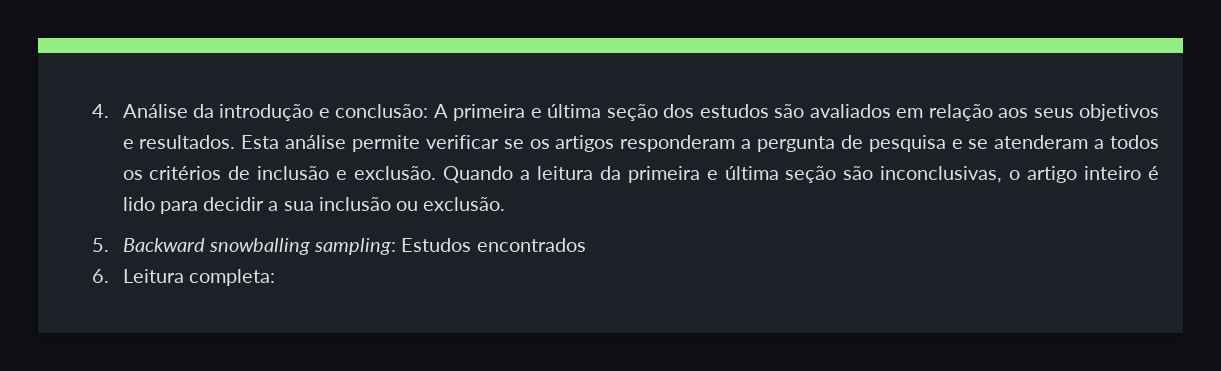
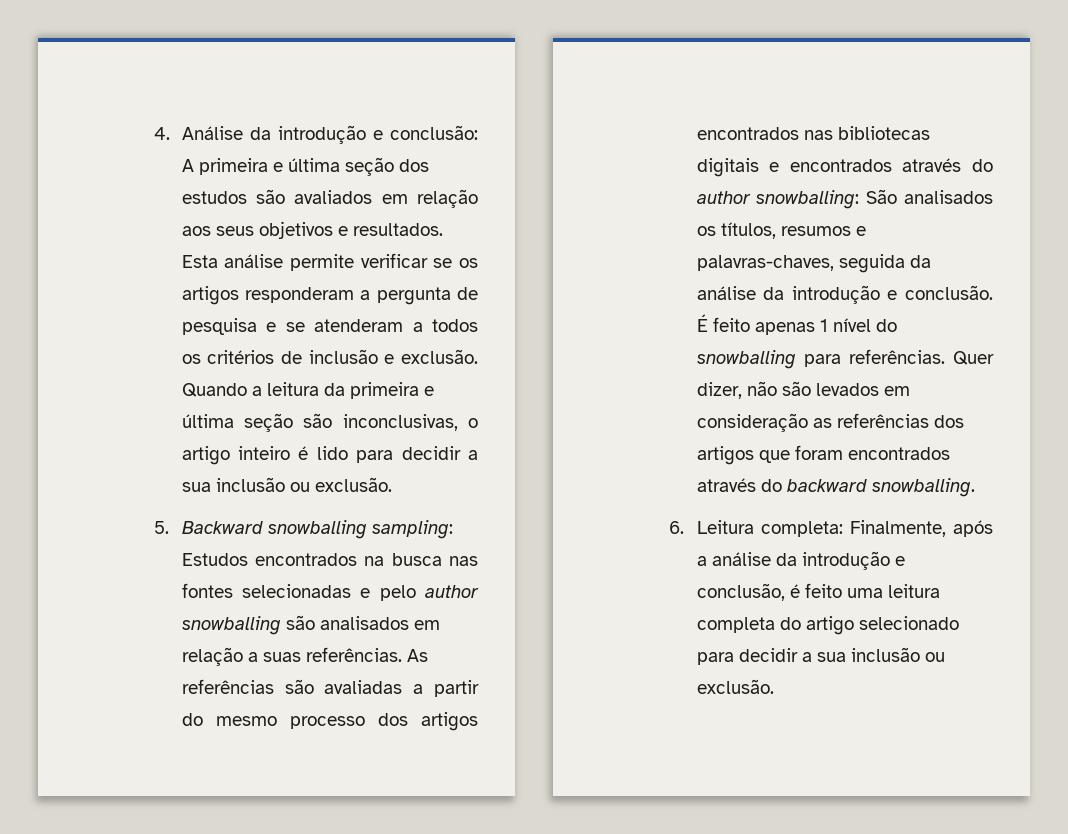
- 5. Backward snowballing sampling: Estudos encontrados
- 6. Leitura completa:
+ 5. Backward snowballing sampling: Estudos encontrados na busca nas fontes selecionadas e pelo author snowballing são analisados em relação a suas referências. As referências são avaliadas a partir do mesmo processo dos artigos encontrados nas bibliotecas digitais e encontrados através do author snowballing: São analisados os títulos, resumos e palavras-chaves, seguida da análise da introdução e conclusão. É feito apenas 1 nível do snowballing para referências. Quer dizer, não são levados em consideração as referências dos artigos que foram encontrados através do backward snowballing.
+ 6. Leitura completa: Finalmente, após a análise da introdução e conclusão, é feito uma leitura completa do artigo selecionado para decidir a sua inclusão ou exclusão.

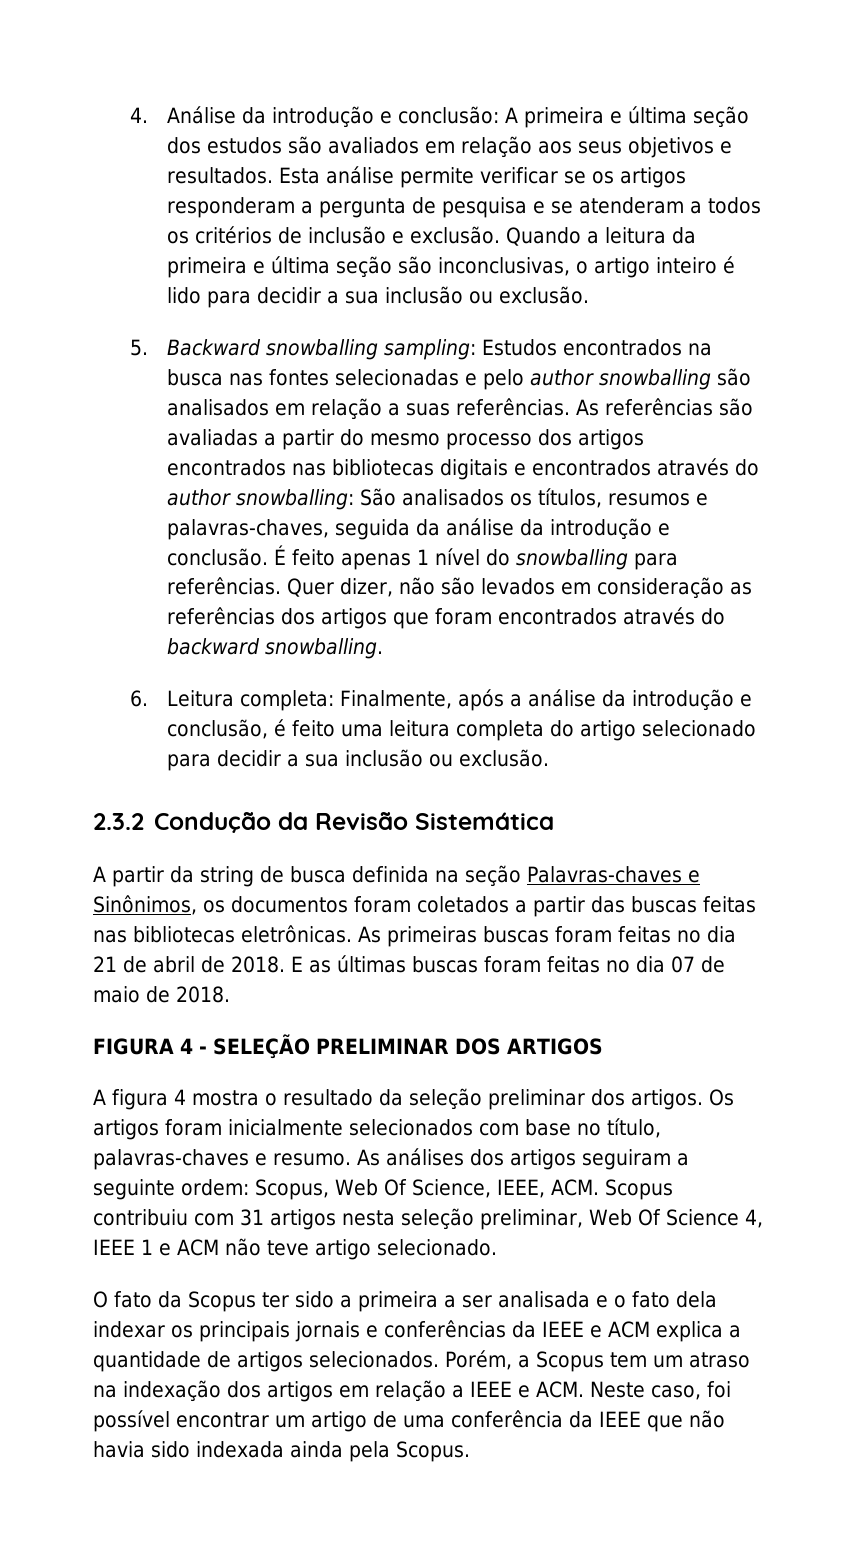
+ 2.3.2 Condução da Revisão Sistemática
+ A partir da string de busca definida na seção Palavras-chaves e Sinônimos, os documentos foram coletados a partir das buscas feitas nas bibliotecas eletrônicas. As primeiras buscas foram feitas no dia 21 de abril de 2018. E as últimas buscas foram feitas no dia 07 de maio de 2018.
+ FIGURA 4 - SELEÇÃO PRELIMINAR DOS ARTIGOS
+ A figura 4 mostra o resultado da seleção preliminar dos artigos. Os artigos foram inicialmente selecionados com base no título, palavras-chaves e resumo. As análises dos artigos seguiram a seguinte ordem: Scopus, Web Of Science, IEEE, ACM. Scopus contribuiu com 31 artigos nesta seleção preliminar, Web Of Science 4, IEEE 1 e ACM não teve artigo selecionado.
+ O fato da Scopus ter sido a primeira a ser analisada e o fato dela indexar os principais jornais e conferências da IEEE e ACM explica a quantidade de artigos selecionados. Porém, a Scopus tem um atraso na indexação dos artigos em relação a IEEE e ACM. Neste caso, foi possível encontrar um artigo de uma conferência da IEEE que não havia sido indexada ainda pela Scopus.

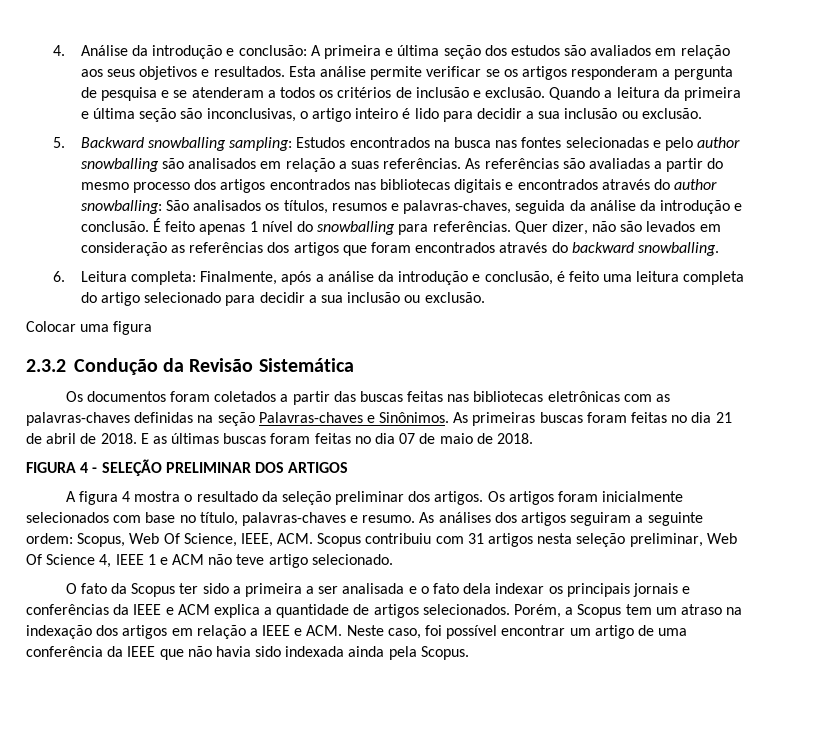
+ Colocar uma figura
- A partir da string de busca definida na seção Palavras-chaves e Sinônimos, os documentos foram coletados a partir das buscas feitas nas bibliotecas eletrônicas.
+ Os documentos foram coletados a partir das buscas feitas nas bibliotecas eletrônicas com as palavras-chaves definidas na seção Palavras-chaves e Sinônimos.

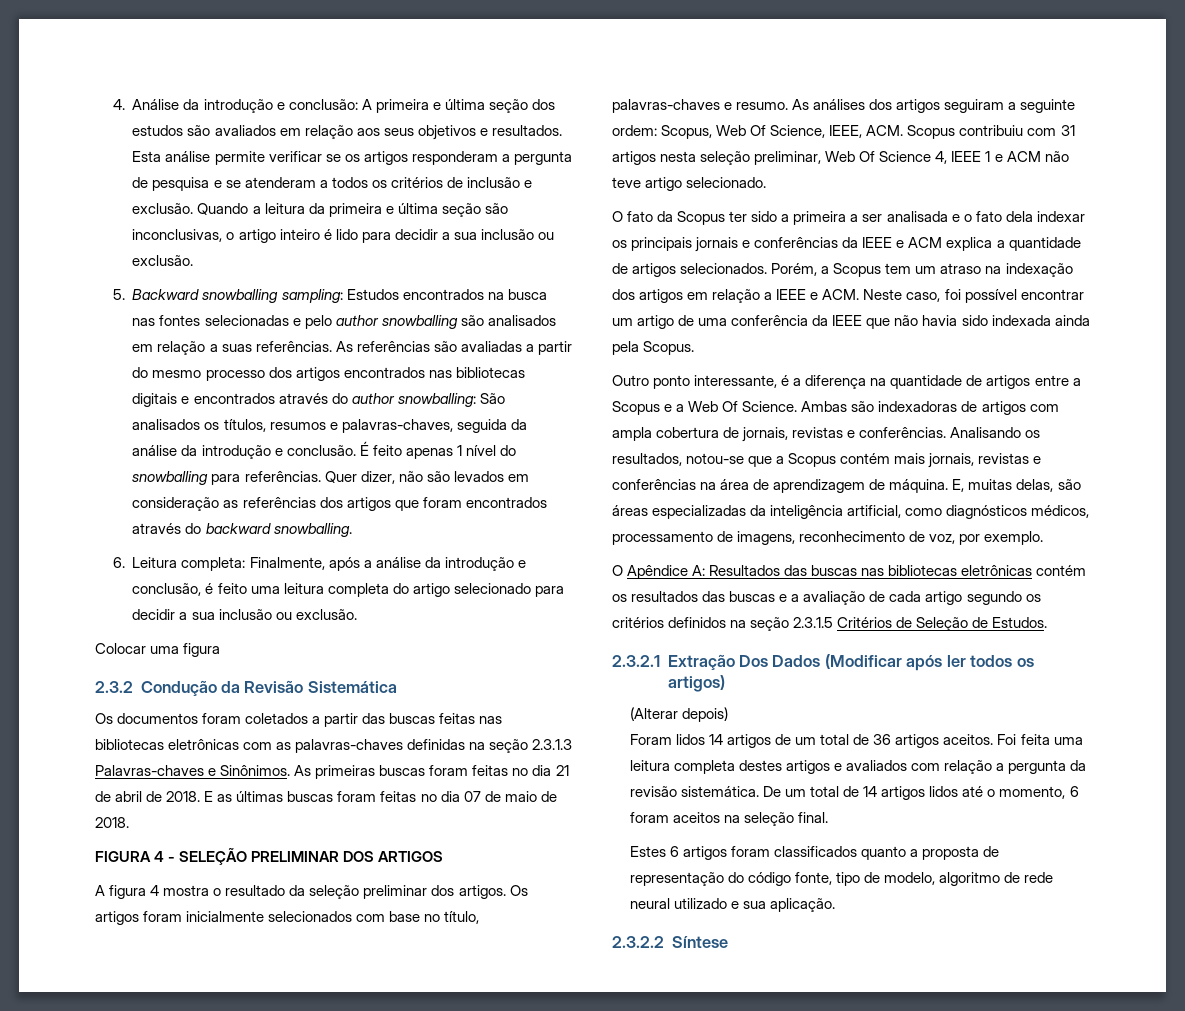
- Os documentos foram coletados a partir das buscas feitas nas bibliotecas eletrônicas com as palavras-chaves definidas na seção Palavras-chaves e Sinônimos.
+ Os documentos foram coletados a partir das buscas feitas nas bibliotecas eletrônicas com as palavras-chaves definidas na seção 2.3.1.3 Palavras-chaves e Sinônimos.
+ Outro ponto interessante, é a diferença na quantidade de artigos entre a Scopus e a Web Of Science. Ambas são indexadoras de artigos com ampla cobertura de jornais, revistas e conferências. Analisando os resultados, notou-se que a Scopus contém mais jornais, revistas e conferências na área de aprendizagem de máquina. E, muitas delas, são áreas especializadas da inteligência artificial, como diagnósticos médicos, processamento de imagens, reconhecimento de voz, por exemplo.
+ O Apêndice A: Resultados das buscas nas bibliotecas eletrônicas contém os resultados das buscas e a avaliação de cada artigo segundo os critérios definidos na seção 2.3.1.5 Critérios de Seleção de Estudos.
+ 2.3.2.1 Extração Dos Dados (Modificar após ler todos os artigos)
+ (Alterar depois)
+ Foram lidos 14 artigos de um total de 36 artigos aceitos. Foi feita uma leitura completa destes artigos e avaliados com relação a pergunta da revisão sistemática. De um total de 14 artigos lidos até o momento, 6 foram aceitos na seleção final.
+ Estes 6 artigos foram classificados quanto a proposta de representação do código fonte, tipo de modelo, algoritmo de rede neural utilizado e sua aplicação.
+ 2.3.2.2 Síntese

